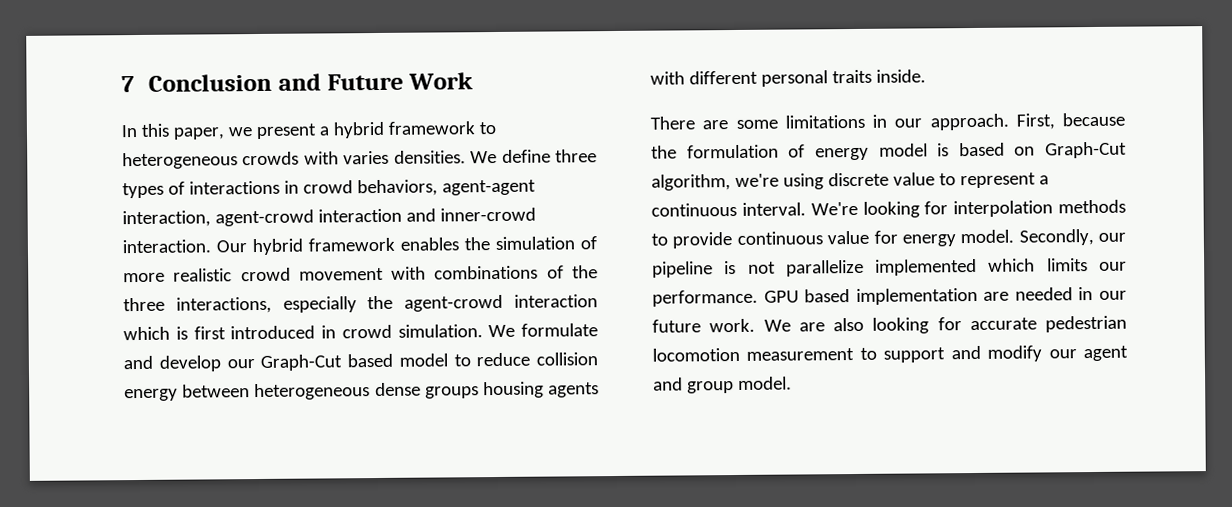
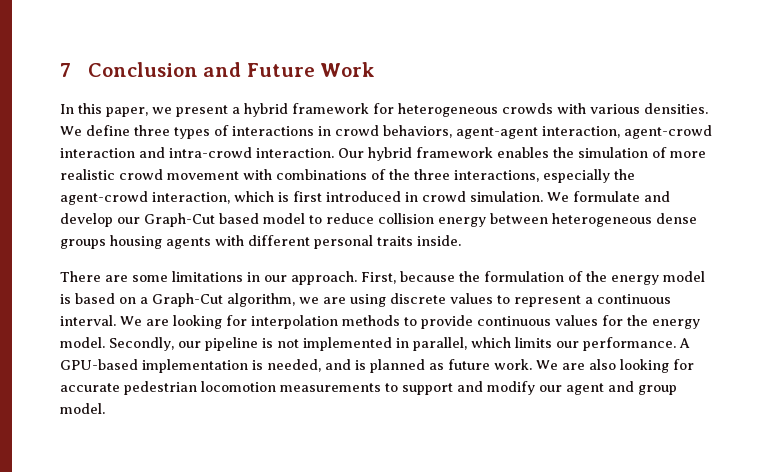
- In this paper, we present a hybrid framework to heterogeneous crowds with varies densities.
+ In this paper, we present a hybrid framework for heterogeneous crowds with various densities.
- We define three types of interactions in crowd behaviors, agent-agent interaction, agent-crowd interaction and inner-crowd interaction.
+ We define three types of interactions in crowd behaviors, agent-agent interaction, agent-crowd interaction and intra-crowd interaction.
- Our hybrid framework enables the simulation of more realistic crowd movement with combinations of the three interactions, especially the agent-crowd interaction which is first introduced in crowd simulation.
+ Our hybrid framework enables the simulation of more realistic crowd movement with combinations of the three interactions, especially the agent-crowd interaction, which is first introduced in crowd simulation.
- First, because the formulation of energy model is based on Graph-Cut algorithm, we're using discrete value to represent a continuous interval.
+ First, because the formulation of the energy model is based on a Graph-Cut algorithm, we are using discrete values to represent a continuous interval.
- We're looking for interpolation methods to provide continuous value for energy model.
+ We are looking for interpolation methods to provide continuous values for the energy model.
- Secondly, our pipeline is not parallelize implemented which limits our performance.
+ Secondly, our pipeline is not implemented in parallel, which limits our performance.
- GPU based implementation are needed in our future work.
+ A GPU-based implementation is needed, and is planned as future work.
- We are also looking for accurate pedestrian locomotion measurement to support and modify our agent and group model.
+ We are also looking for accurate pedestrian locomotion measurements to support and modify our agent and group model.

